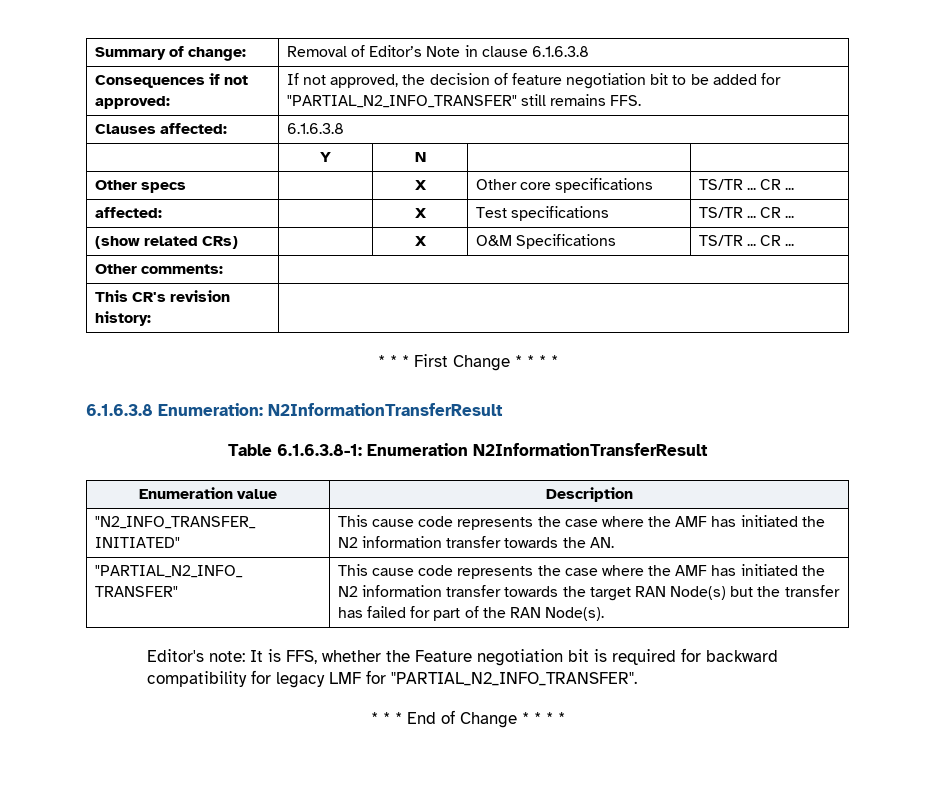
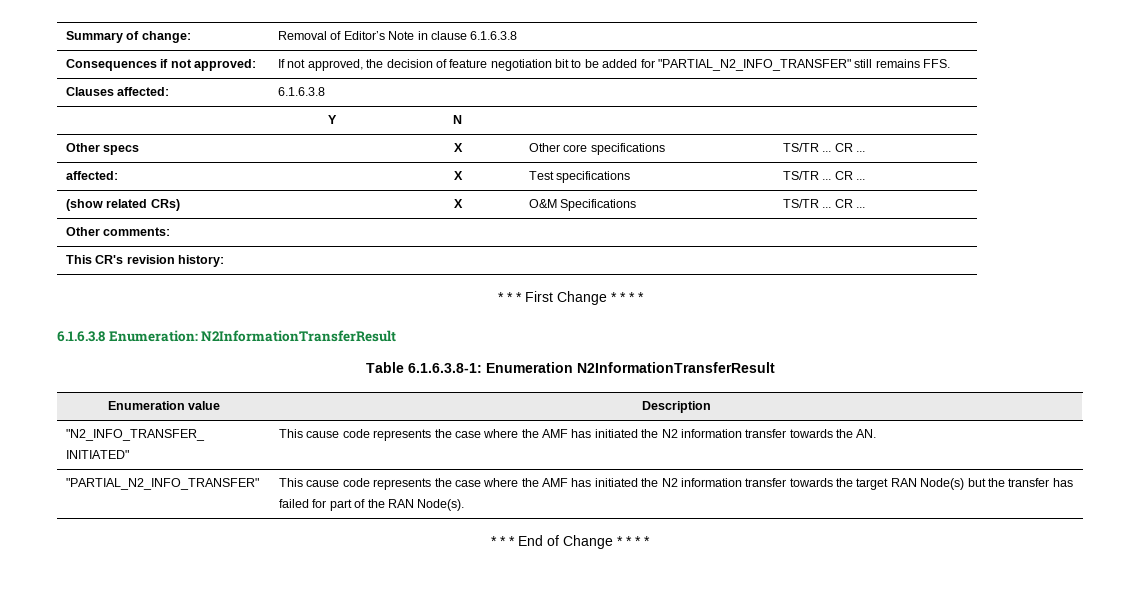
- Editor's note: It is FFS, whether the Feature negotiation bit is required for backward compatibility for legacy LMF for "PARTIAL_N2_INFO_TRANSFER".

